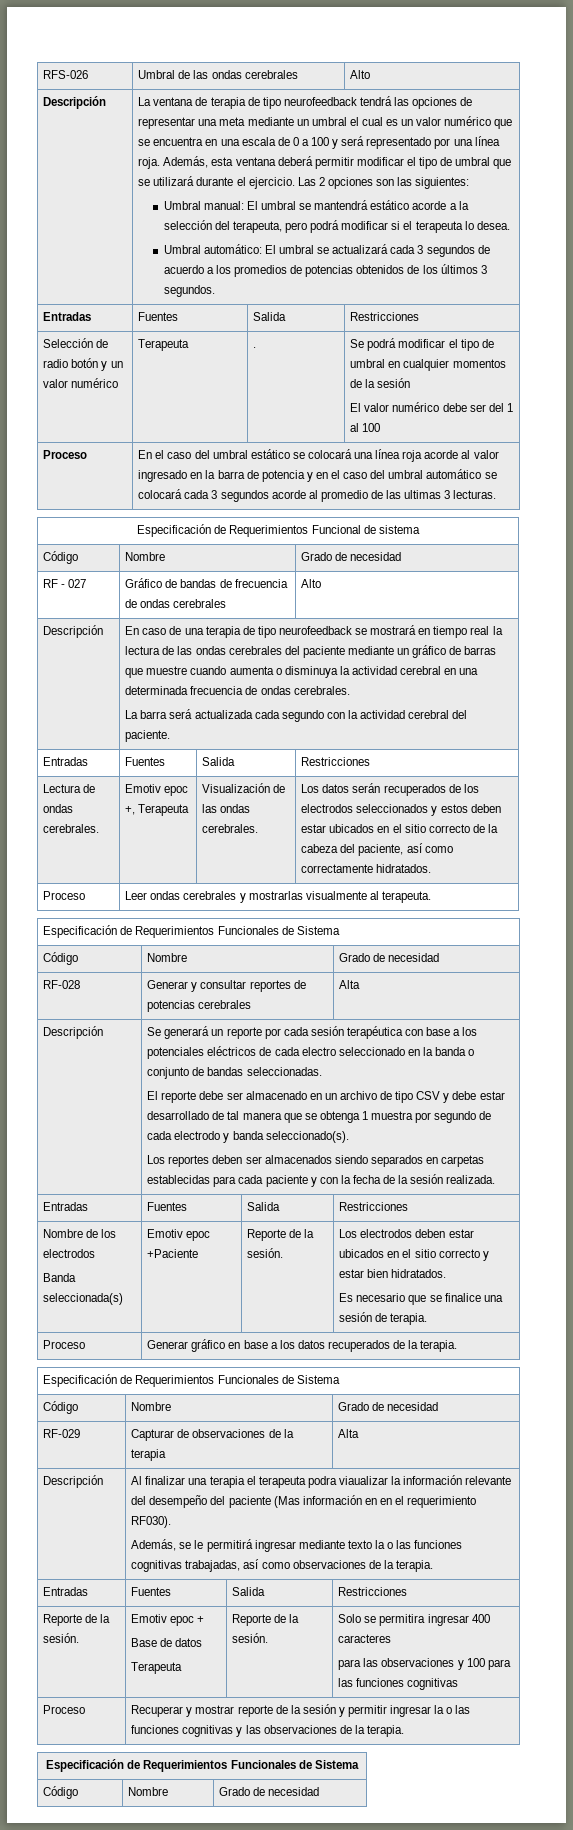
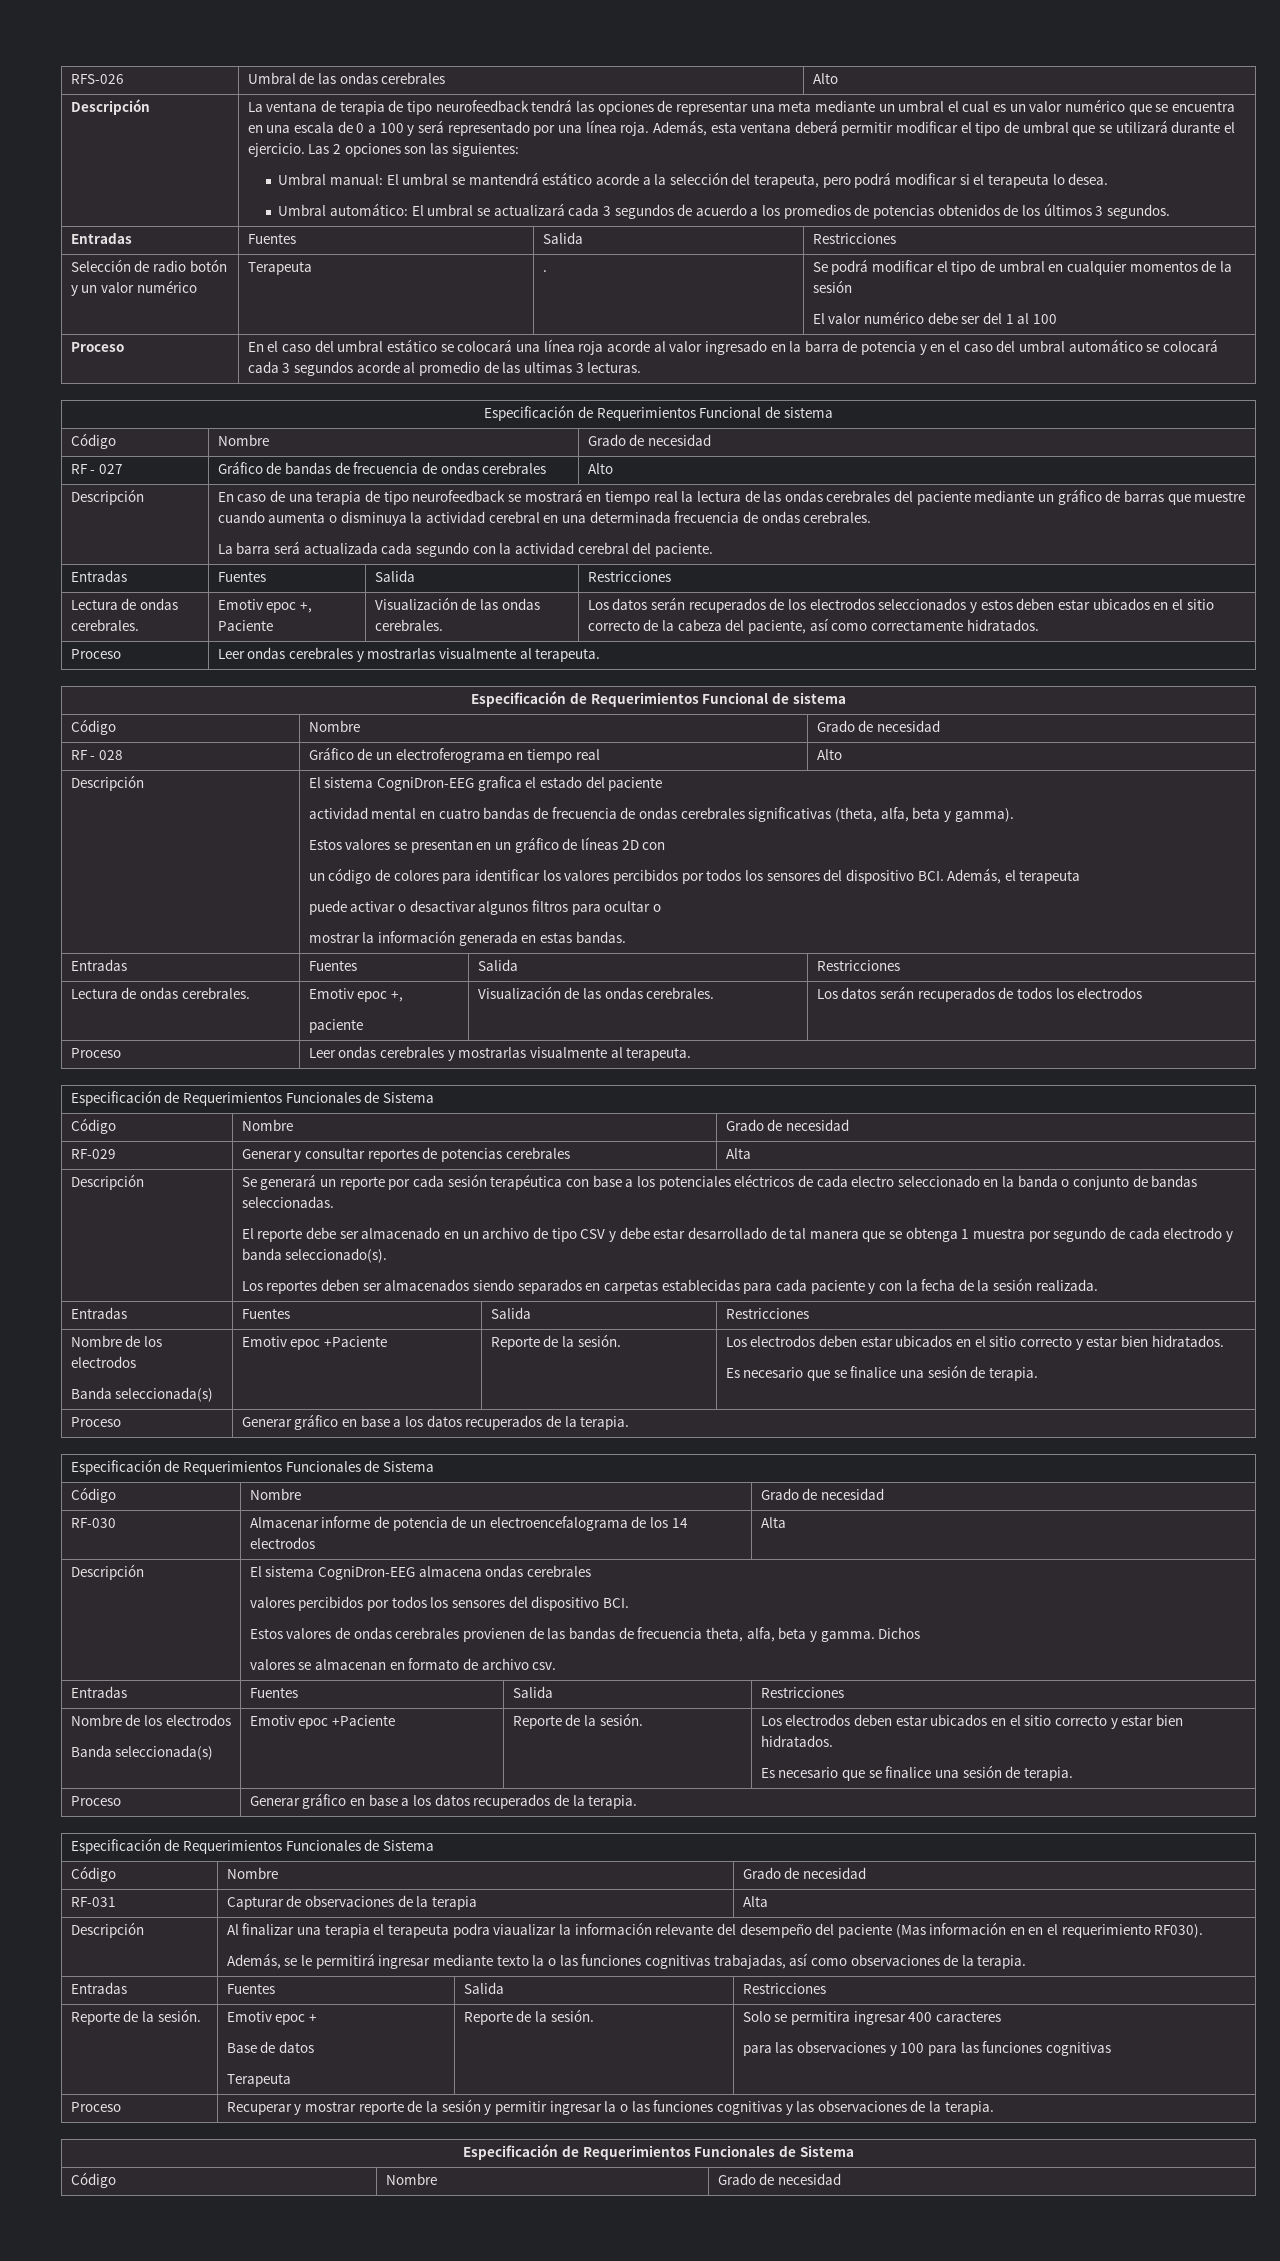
- Lectura de ondas cerebrales. | Emotiv epoc +, Terapeuta | Visualización de las ondas cerebrales. | Los datos serán recuperados de los electrodos seleccionados y estos deben estar ubicados en el sitio correcto de la cabeza del paciente, así como correctamente hidratados.
+ Lectura de ondas cerebrales. | Emotiv epoc +, Paciente | Visualización de las ondas cerebrales. | Los datos serán recuperados de los electrodos seleccionados y estos deben estar ubicados en el sitio correcto de la cabeza del paciente, así como correctamente hidratados.
+ Proceso | Leer ondas cerebrales y mostrarlas visualmente al terapeuta.
+ Especificación de Requerimientos Funcional de sistema
+ Código | Nombre | Grado de necesidad
+ RF - 028 | Gráfico de un electroferograma en tiempo real | Alto
+ Descripción | El sistema CogniDron-EEG grafica el estado del paciente
+ actividad mental en cuatro bandas de frecuencia de ondas cerebrales significativas (theta, alfa, beta y gamma).
+ Estos valores se presentan en un gráfico de líneas 2D con
+ un código de colores para identificar los valores percibidos por todos los sensores del dispositivo BCI. Además, el terapeuta
+ puede activar o desactivar algunos filtros para ocultar o
+ mostrar la información generada en estas bandas.
+ Entradas | Fuentes | Salida | Restricciones
+ Lectura de ondas cerebrales. | Emotiv epoc +,
+ paciente | Visualización de las ondas cerebrales. | Los datos serán recuperados de todos los electrodos
- RF-028 | Generar y consultar reportes de potencias cerebrales | Alta
+ RF-029 | Generar y consultar reportes de potencias cerebrales | Alta
- RF-029 | Capturar de observaciones de la terapia | Alta
+ RF-030 | Almacenar informe de potencia de un electroencefalograma de los 14 electrodos | Alta
+ Descripción | El sistema CogniDron-EEG almacena ondas cerebrales
+ valores percibidos por todos los sensores del dispositivo BCI.
+ Estos valores de ondas cerebrales provienen de las bandas de frecuencia theta, alfa, beta y gamma. Dichos
+ valores se almacenan en formato de archivo csv.
+ Entradas | Fuentes | Salida | Restricciones
+ Nombre de los electrodos
+ Banda seleccionada(s) | Emotiv epoc +Paciente | Reporte de la sesión. | Los electrodos deben estar ubicados en el sitio correcto y estar bien hidratados.
+ Es necesario que se finalice una sesión de terapia.
+ Proceso | Generar gráfico en base a los datos recuperados de la terapia.
+ Especificación de Requerimientos Funcionales de Sistema
+ Código | Nombre | Grado de necesidad
+ RF-031 | Capturar de observaciones de la terapia | Alta

